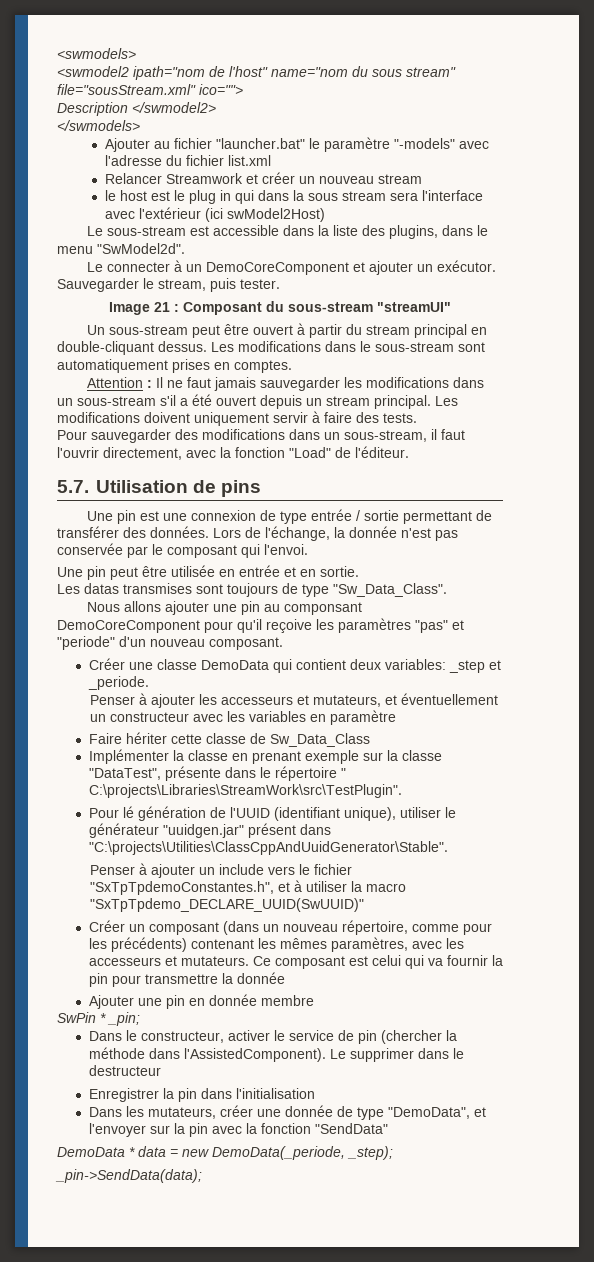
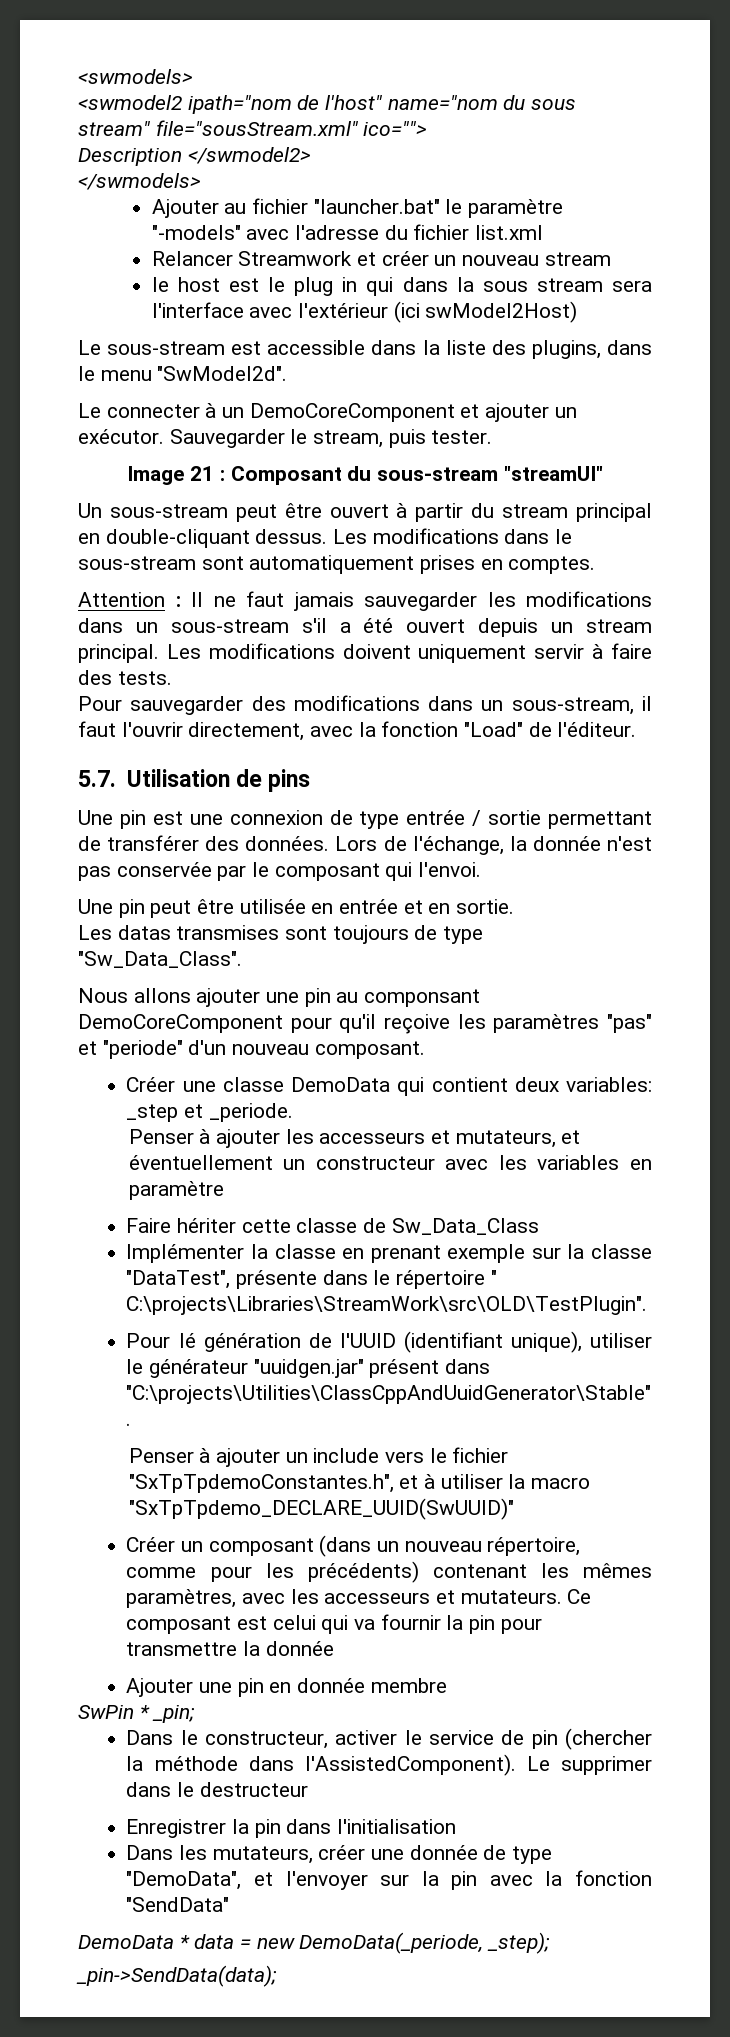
- Implémenter la classe en prenant exemple sur la classe "DataTest", présente dans le répertoire " C:\projects\Libraries\StreamWork\src\TestPlugin".
+ Implémenter la classe en prenant exemple sur la classe "DataTest", présente dans le répertoire " C:\projects\Libraries\StreamWork\src\OLD\TestPlugin".

